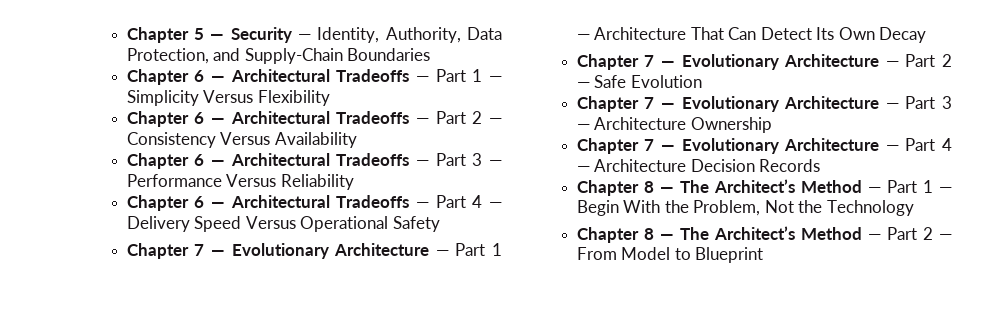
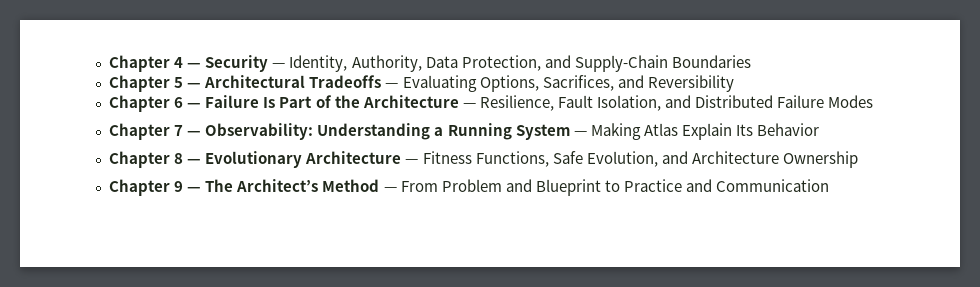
- Chapter 5 — Security — Identity, Authority, Data Protection, and Supply-Chain Boundaries
+ Chapter 4 — Security — Identity, Authority, Data Protection, and Supply-Chain Boundaries
- Chapter 6 — Architectural Tradeoffs — Part 1 — Simplicity Versus Flexibility
- Chapter 6 — Architectural Tradeoffs — Part 2 — Consistency Versus Availability
- Chapter 6 — Architectural Tradeoffs — Part 3 — Performance Versus Reliability
- Chapter 6 — Architectural Tradeoffs — Part 4 — Delivery Speed Versus Operational Safety
- Chapter 7 — Evolutionary Architecture — Part 1 — Architecture That Can Detect Its Own Decay
- Chapter 7 — Evolutionary Architecture — Part 2 — Safe Evolution
- Chapter 7 — Evolutionary Architecture — Part 3 — Architecture Ownership
- Chapter 7 — Evolutionary Architecture — Part 4 — Architecture Decision Records
- Chapter 8 — The Architect’s Method — Part 1 — Begin With the Problem, Not the Technology
- Chapter 8 — The Architect’s Method — Part 2 — From Model to Blueprint
+ Chapter 5 — Architectural Tradeoffs — Evaluating Options, Sacrifices, and Reversibility
+ Chapter 6 — Failure Is Part of the Architecture — Resilience, Fault Isolation, and Distributed Failure Modes
+ Chapter 7 — Observability: Understanding a Running System — Making Atlas Explain Its Behavior
+ Chapter 8 — Evolutionary Architecture — Fitness Functions, Safe Evolution, and Architecture Ownership
+ Chapter 9 — The Architect’s Method — From Problem and Blueprint to Practice and Communication

